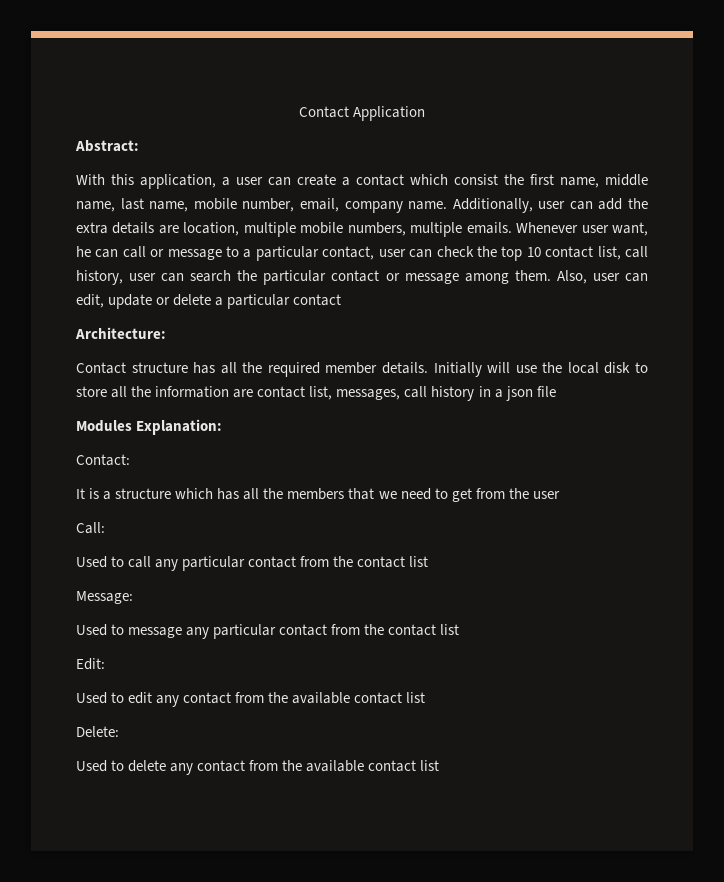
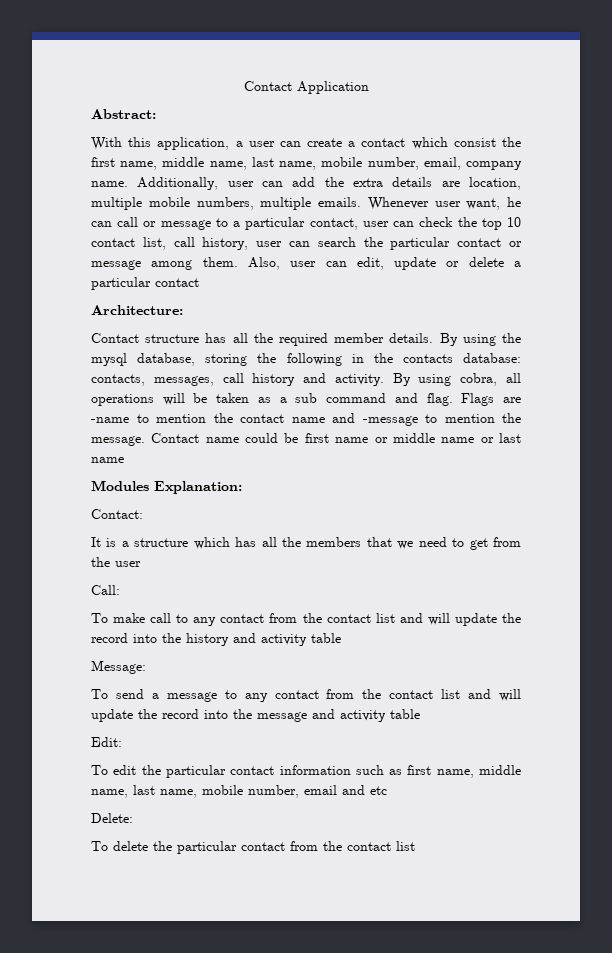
- Initially will use the local disk to store all the information are contact list, messages, call history in a json file
+ By using the mysql database, storing the following in the contacts database: contacts, messages, call history and activity. By using cobra, all operations will be taken as a sub command and flag. Flags are -name to mention the contact name and -message to mention the message. Contact name could be first name or middle name or last name
- Used to call any particular contact from the contact list
+ To make call to any contact from the contact list and will update the record into the history and activity table
  Message:
- Used to message any particular contact from the contact list
+ To send a message to any contact from the contact list and will update the record into the message and activity table
  Edit:
- Used to edit any contact from the available contact list
+ To edit the particular contact information such as first name, middle name, last name, mobile number, email and etc
  Delete:
- Used to delete any contact from the available contact list
+ To delete the particular contact from the contact list

